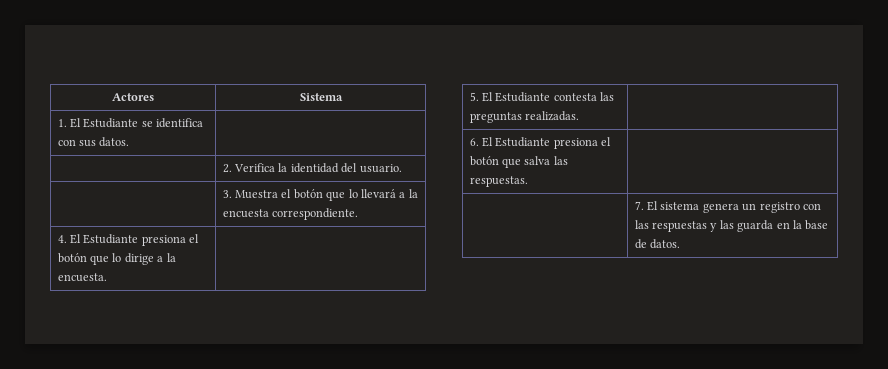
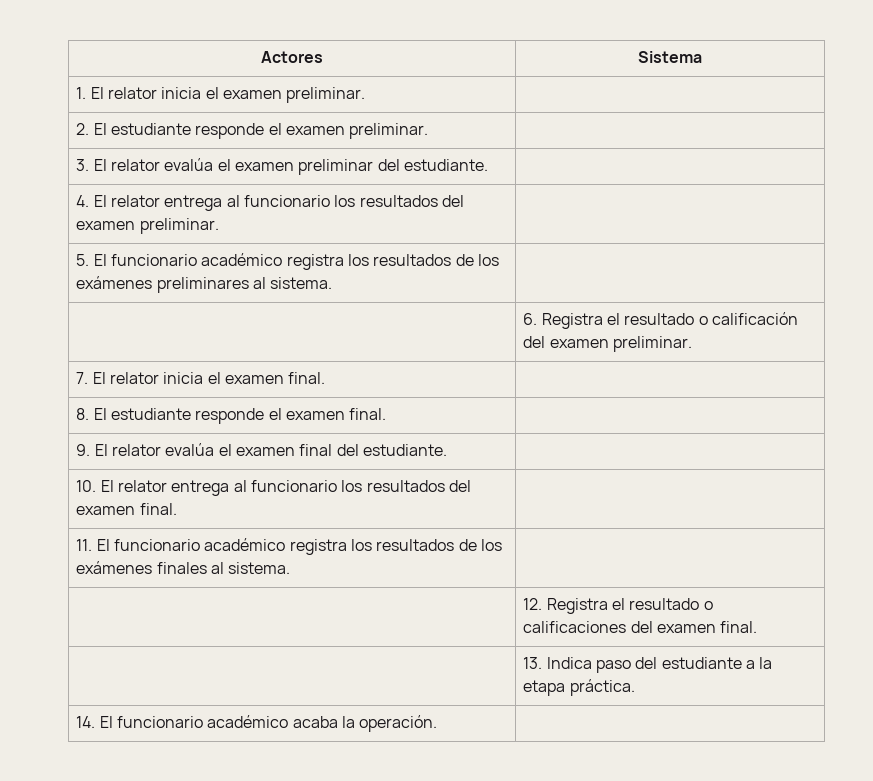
- 1. El Estudiante se identifica con sus datos. |
- | 2. Verifica la identidad del usuario.
- | 3. Muestra el botón que lo llevará a la encuesta correspondiente.
- 4. El Estudiante presiona el botón que lo dirige a la encuesta. |
- 5. El Estudiante contesta las preguntas realizadas. |
- 6. El Estudiante presiona el botón que salva las respuestas. |
- | 7. El sistema genera un registro con las respuestas y las guarda en la base de datos.
+ 1. El relator inicia el examen preliminar. |
+ 2. El estudiante responde el examen preliminar. |
+ 3. El relator evalúa el examen preliminar del estudiante. |
+ 4. El relator entrega al funcionario los resultados del examen preliminar. |
+ 5. El funcionario académico registra los resultados de los exámenes preliminares al sistema. |
+ | 6. Registra el resultado o calificación del examen preliminar.
+ 7. El relator inicia el examen final. |
+ 8. El estudiante responde el examen final. |
+ 9. El relator evalúa el examen final del estudiante. |
+ 10. El relator entrega al funcionario los resultados del examen final. |
+ 11. El funcionario académico registra los resultados de los exámenes finales al sistema. |
+ | 12. Registra el resultado o calificaciones del examen final.
+ | 13. Indica paso del estudiante a la etapa práctica.
+ 14. El funcionario académico acaba la operación. |

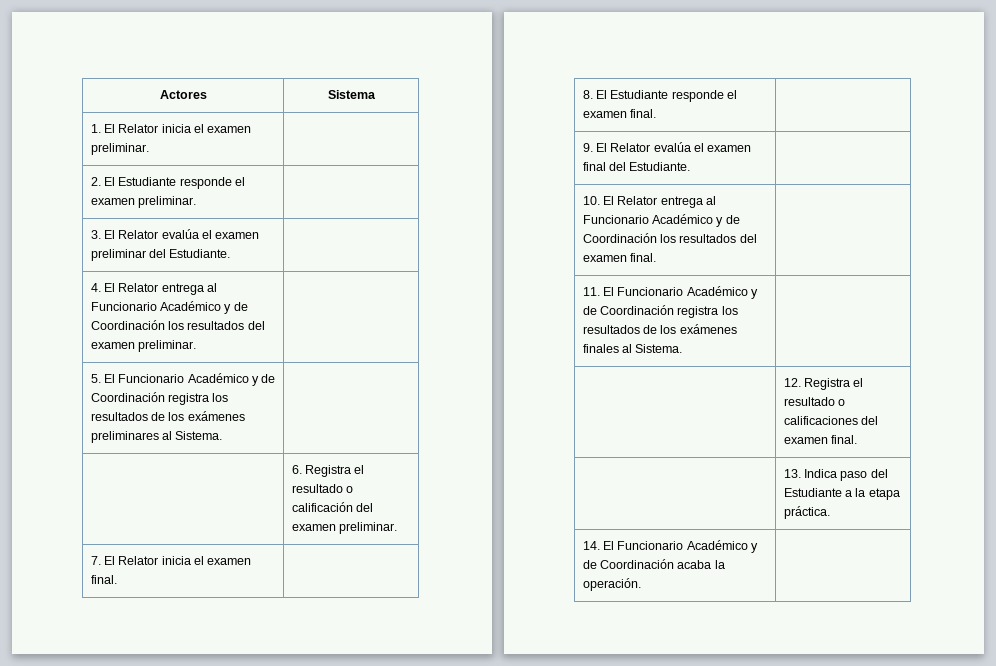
- 1. El relator inicia el examen preliminar. |
+ 1. El Relator inicia el examen preliminar. |
- 2. El estudiante responde el examen preliminar. |
+ 2. El Estudiante responde el examen preliminar. |
- 3. El relator evalúa el examen preliminar del estudiante. |
+ 3. El Relator evalúa el examen preliminar del Estudiante. |
- 4. El relator entrega al funcionario los resultados del examen preliminar. |
+ 4. El Relator entrega al Funcionario Académico y de Coordinación los resultados del examen preliminar. |
- 5. El funcionario académico registra los resultados de los exámenes preliminares al sistema. |
+ 5. El Funcionario Académico y de Coordinación registra los resultados de los exámenes preliminares al Sistema. |
- 7. El relator inicia el examen final. |
+ 7. El Relator inicia el examen final. |
- 8. El estudiante responde el examen final. |
+ 8. El Estudiante responde el examen final. |
- 9. El relator evalúa el examen final del estudiante. |
+ 9. El Relator evalúa el examen final del Estudiante. |
- 10. El relator entrega al funcionario los resultados del examen final. |
+ 10. El Relator entrega al Funcionario Académico y de Coordinación los resultados del examen final. |
- 11. El funcionario académico registra los resultados de los exámenes finales al sistema. |
+ 11. El Funcionario Académico y de Coordinación registra los resultados de los exámenes finales al Sistema. |
- | 13. Indica paso del estudiante a la etapa práctica.
+ | 13. Indica paso del Estudiante a la etapa práctica.
- 14. El funcionario académico acaba la operación. |
+ 14. El Funcionario Académico y de Coordinación acaba la operación. |

